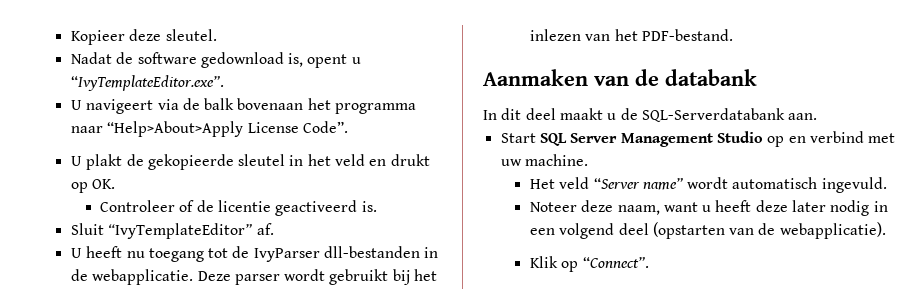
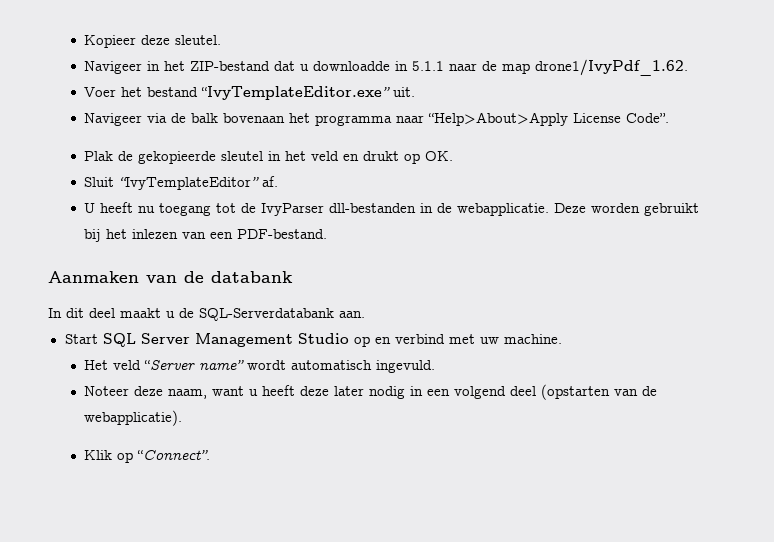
- Nadat de software gedownload is, opent u “IvyTemplateEditor.exe”.
- U navigeert via de balk bovenaan het programma naar “Help>About>Apply License Code”.
+ Navigeer in het ZIP-bestand dat u downloadde in 5.1.1 naar de map drone1/IvyPdf_1.62.
+ Voer het bestand “IvyTemplateEditor.exe” uit.
+ Navigeer via de balk bovenaan het programma naar “Help>About>Apply License Code”.
- U plakt de gekopieerde sleutel in het veld en drukt op OK.
+ Plak de gekopieerde sleutel in het veld en drukt op OK.
- Controleer of de licentie geactiveerd is.
- Deze parser wordt gebruikt bij het inlezen van het PDF-bestand.
+ Deze worden gebruikt bij het inlezen van een PDF-bestand.

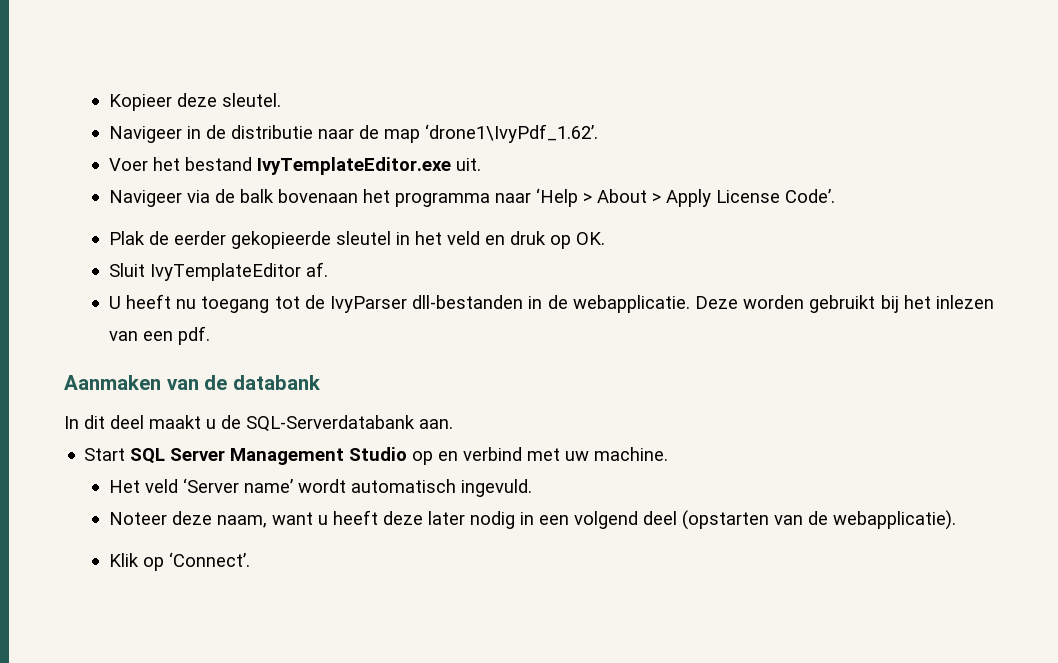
- Navigeer in het ZIP-bestand dat u downloadde in 5.1.1 naar de map drone1/IvyPdf_1.62.
+ Navigeer in de distributie naar de map ‘drone1\IvyPdf_1.62’.
- Voer het bestand “IvyTemplateEditor.exe” uit.
+ Voer het bestand IvyTemplateEditor.exe uit.
- Navigeer via de balk bovenaan het programma naar “Help>About>Apply License Code”.
+ Navigeer via de balk bovenaan het programma naar ‘Help > About > Apply License Code’.
- Plak de gekopieerde sleutel in het veld en drukt op OK.
+ Plak de eerder gekopieerde sleutel in het veld en druk op OK.
- Sluit “IvyTemplateEditor” af.
+ Sluit IvyTemplateEditor af.
- Deze worden gebruikt bij het inlezen van een PDF-bestand.
+ Deze worden gebruikt bij het inlezen van een pdf.
- Het veld “Server name” wordt automatisch ingevuld.
+ Het veld ‘Server name’ wordt automatisch ingevuld.
- Klik op “Connect”.
+ Klik op ‘Connect’.

